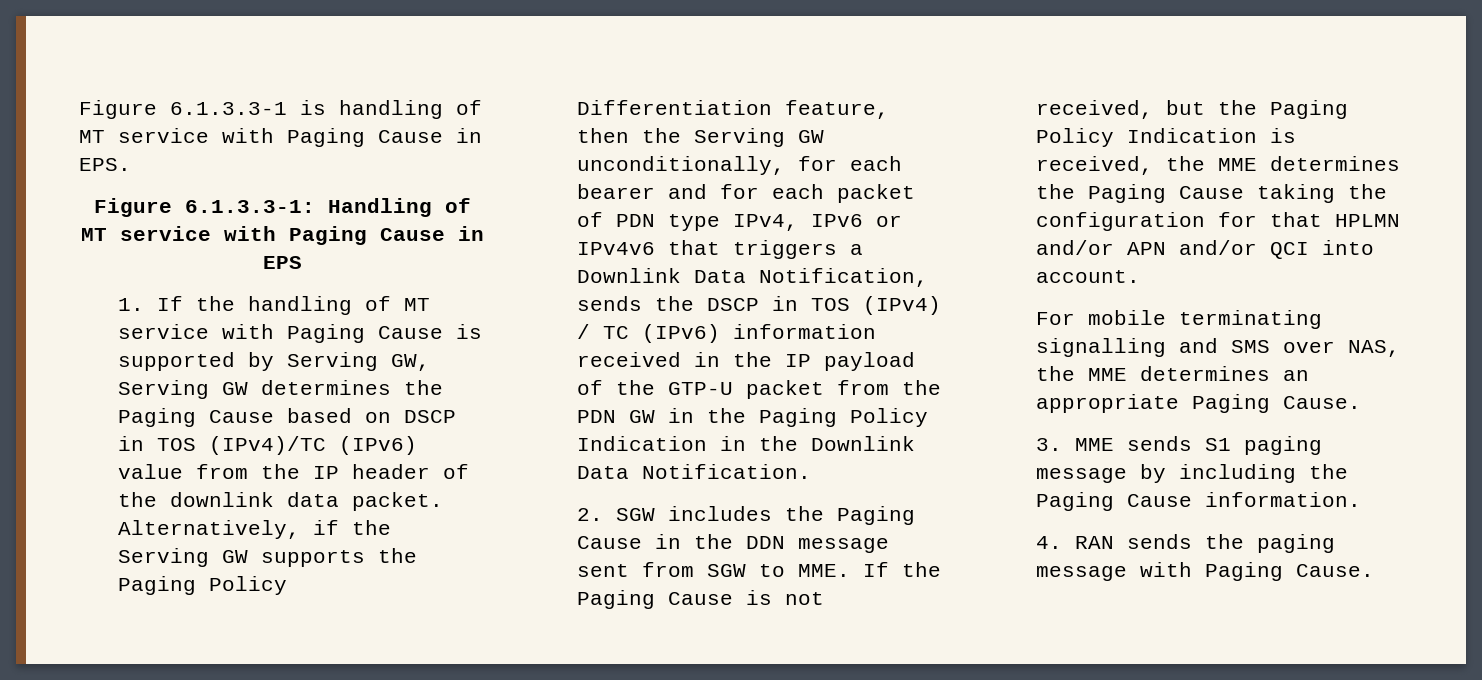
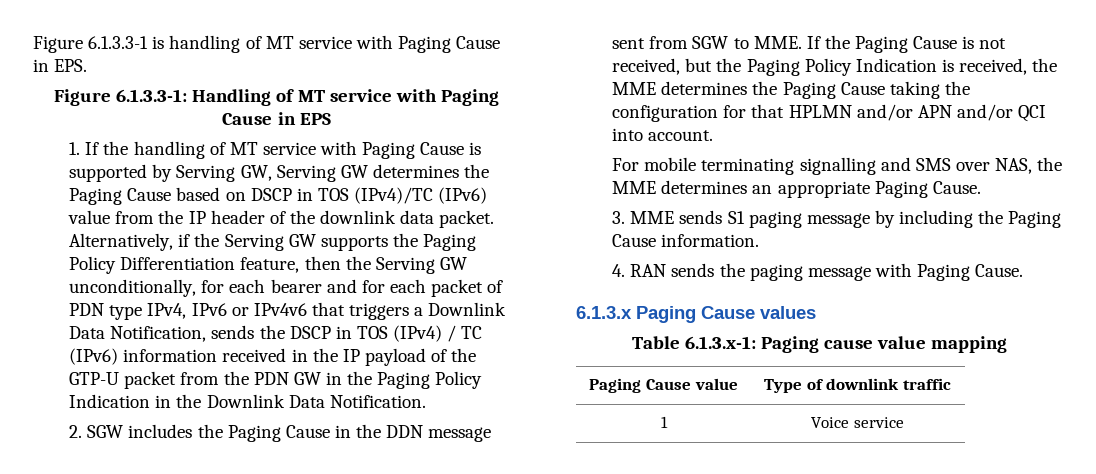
+ 6.1.3.x Paging Cause values
+ Table 6.1.3.x-1: Paging cause value mapping
+ Paging Cause value | Type of downlink traffic
+ 1 | Voice service

